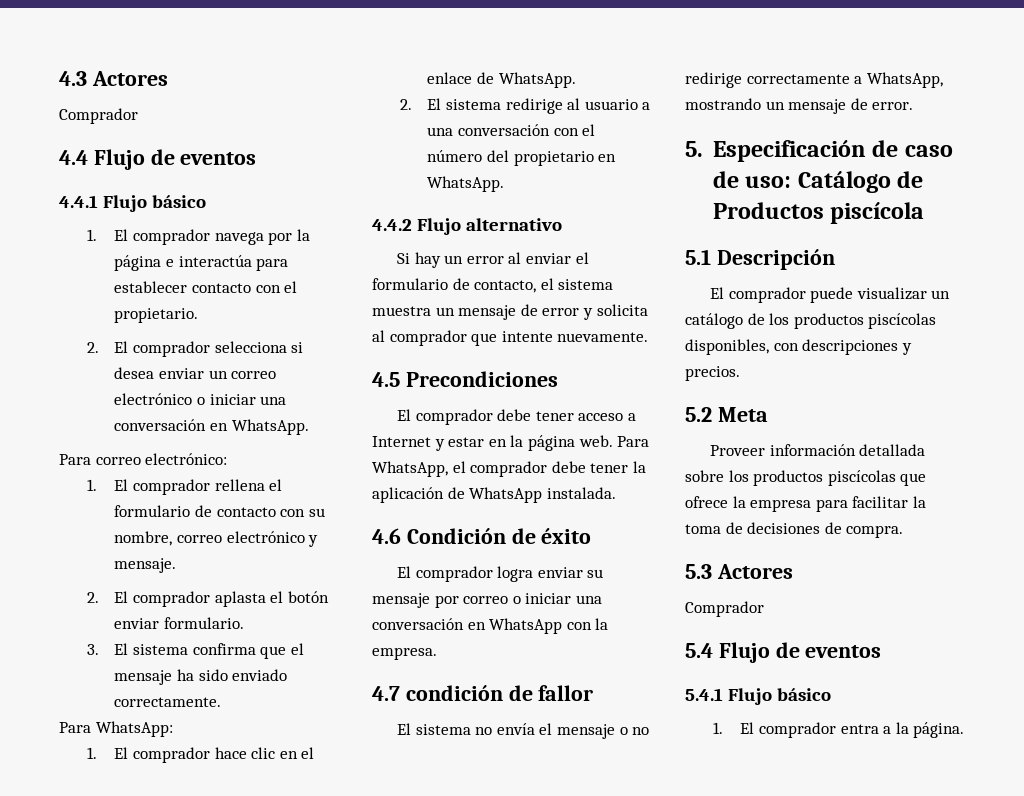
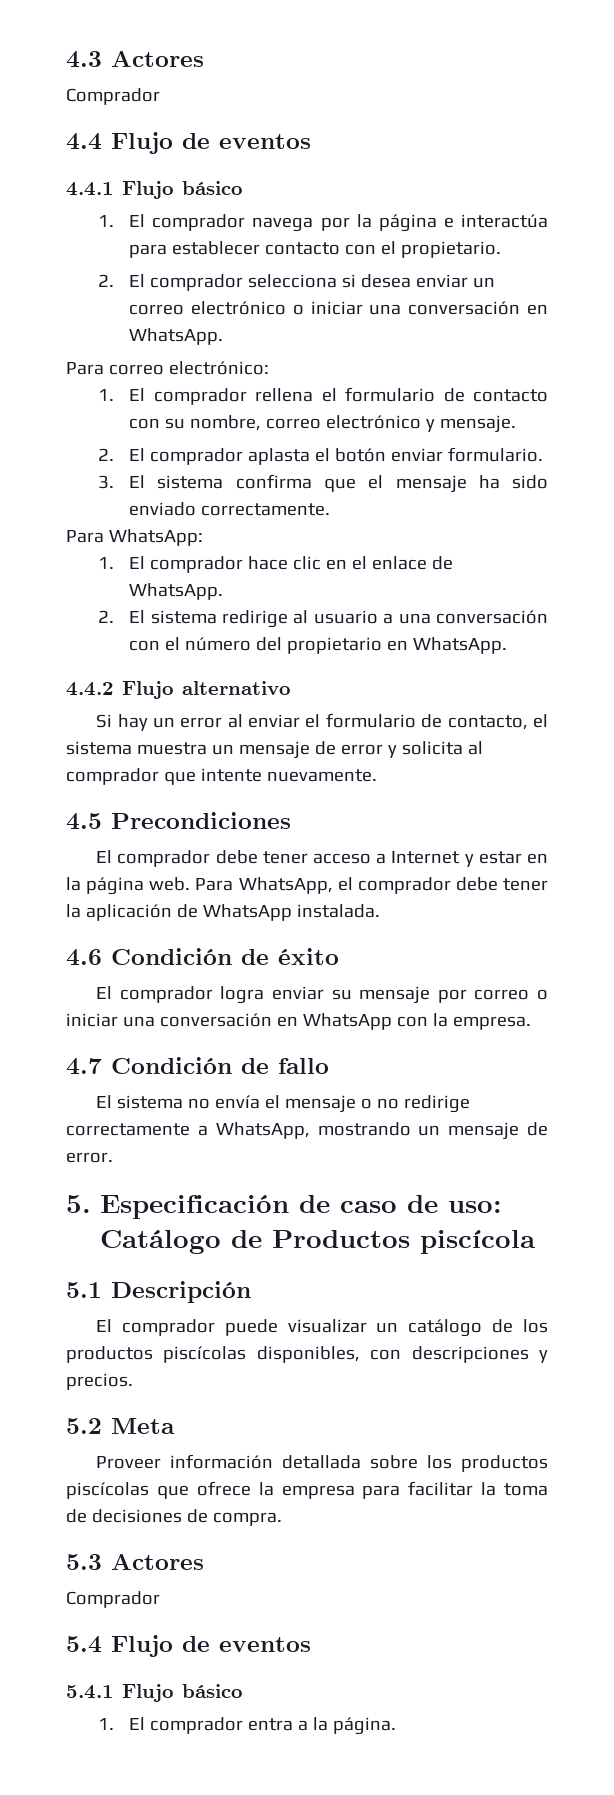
- 4.7 condición de fallor
+ 4.7 Condición de fallo

